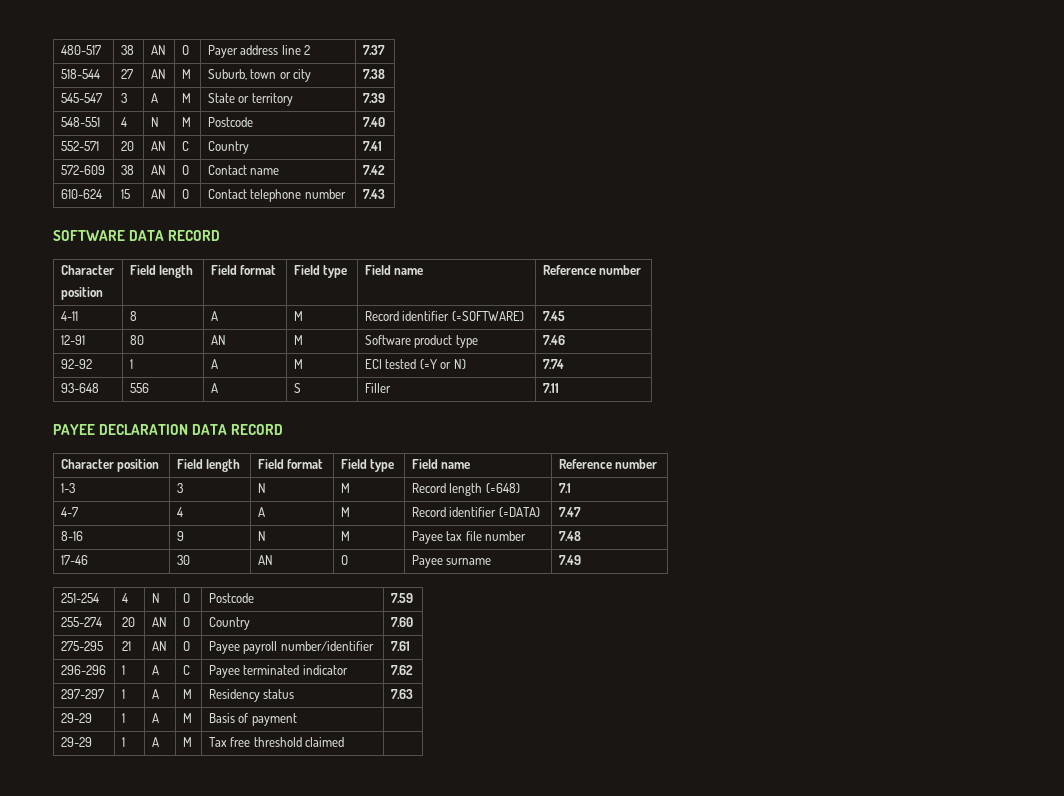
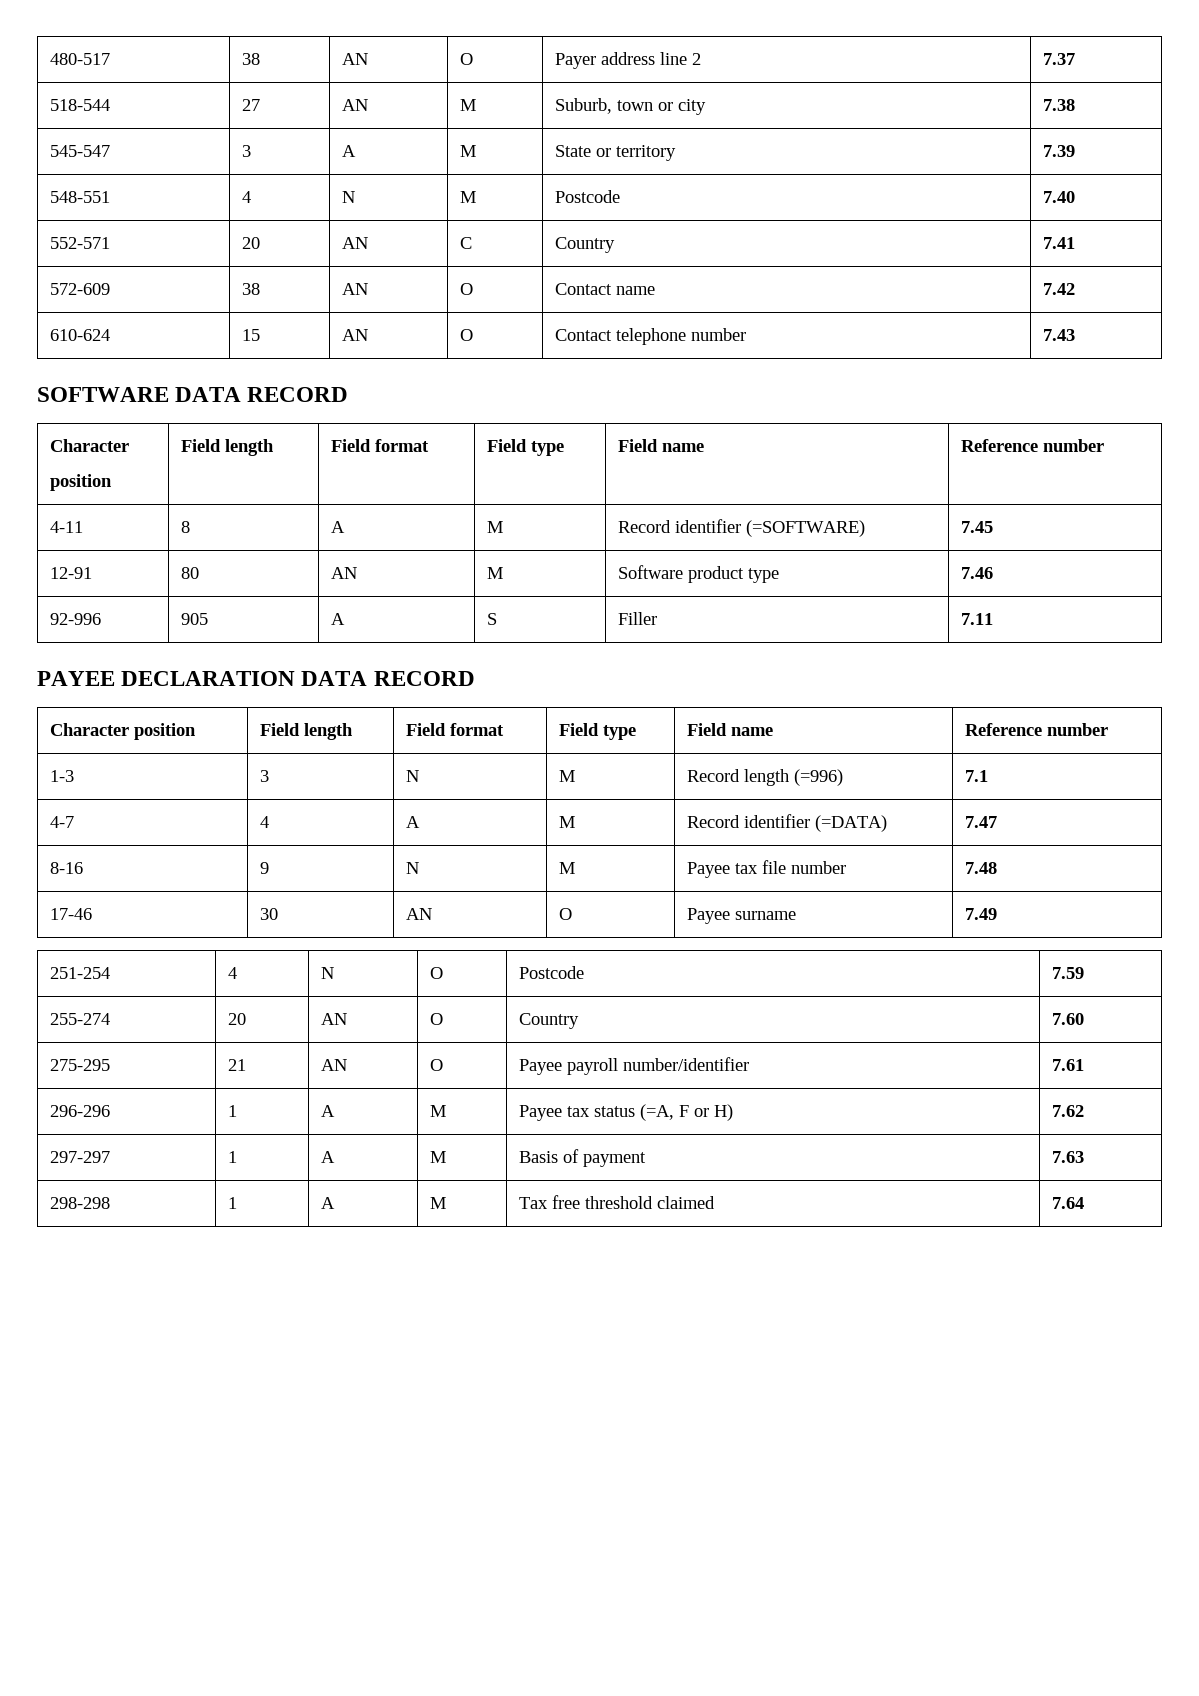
- 92-92 | 1 | A | M | ECI tested (=Y or N) | 7.74
- 93-648 | 556 | A | S | Filler | 7.11
+ 92-996 | 905 | A | S | Filler | 7.11
- 1-3 | 3 | N | M | Record length (=648) | 7.1
+ 1-3 | 3 | N | M | Record length (=996) | 7.1
- 296-296 | 1 | A | C | Payee terminated indicator | 7.62
+ 296-296 | 1 | A | M | Payee tax status (=A, F or H) | 7.62
- 297-297 | 1 | A | M | Residency status | 7.63
- 29-29 | 1 | A | M | Basis of payment |
- 29-29 | 1 | A | M | Tax free threshold claimed |
+ 297-297 | 1 | A | M | Basis of payment | 7.63
+ 298-298 | 1 | A | M | Tax free threshold claimed | 7.64

